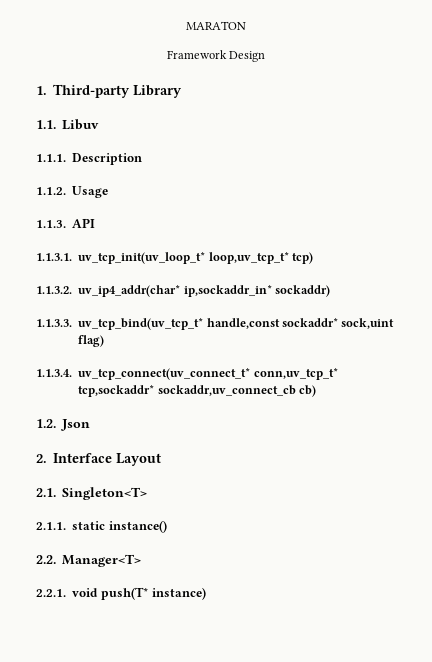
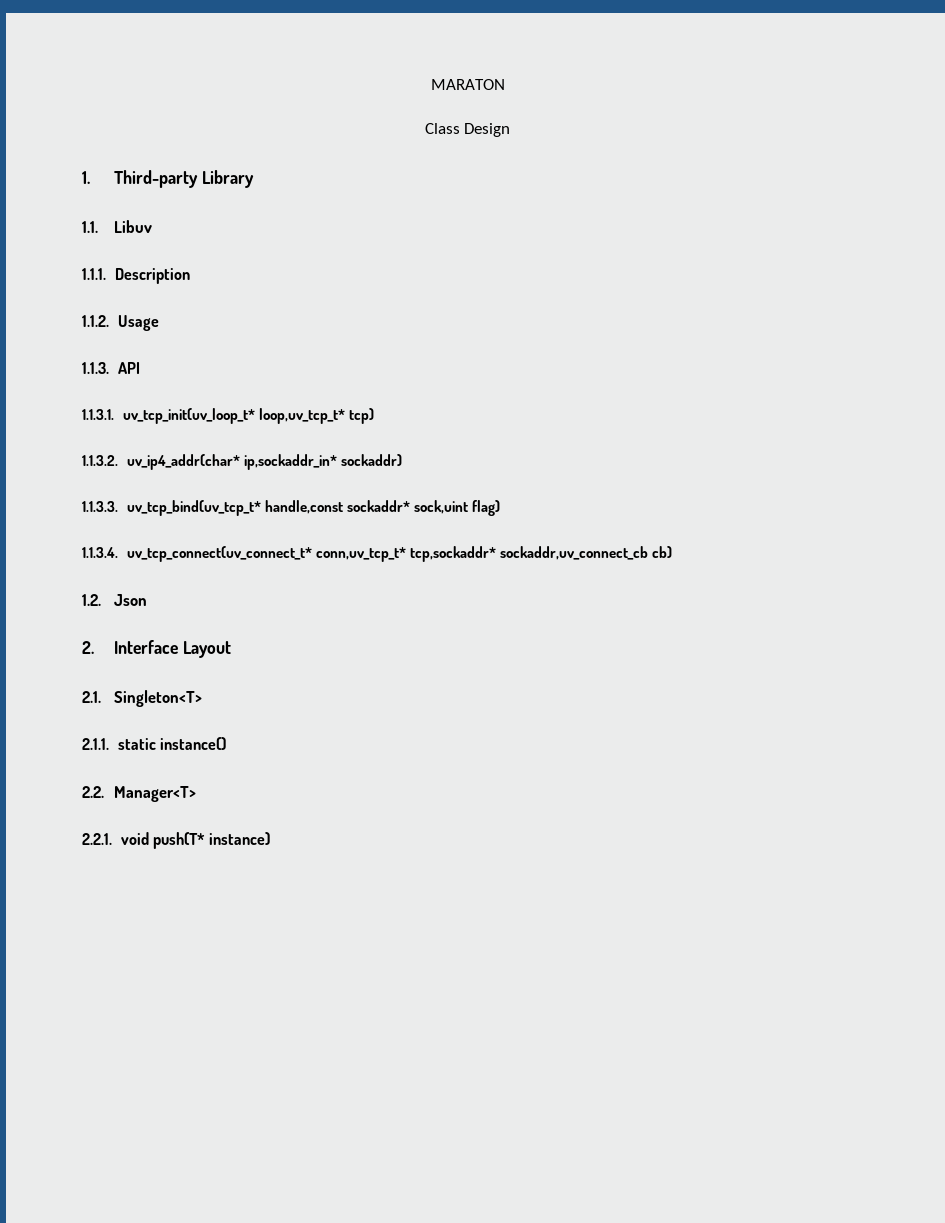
- Framework Design
+ Class Design

